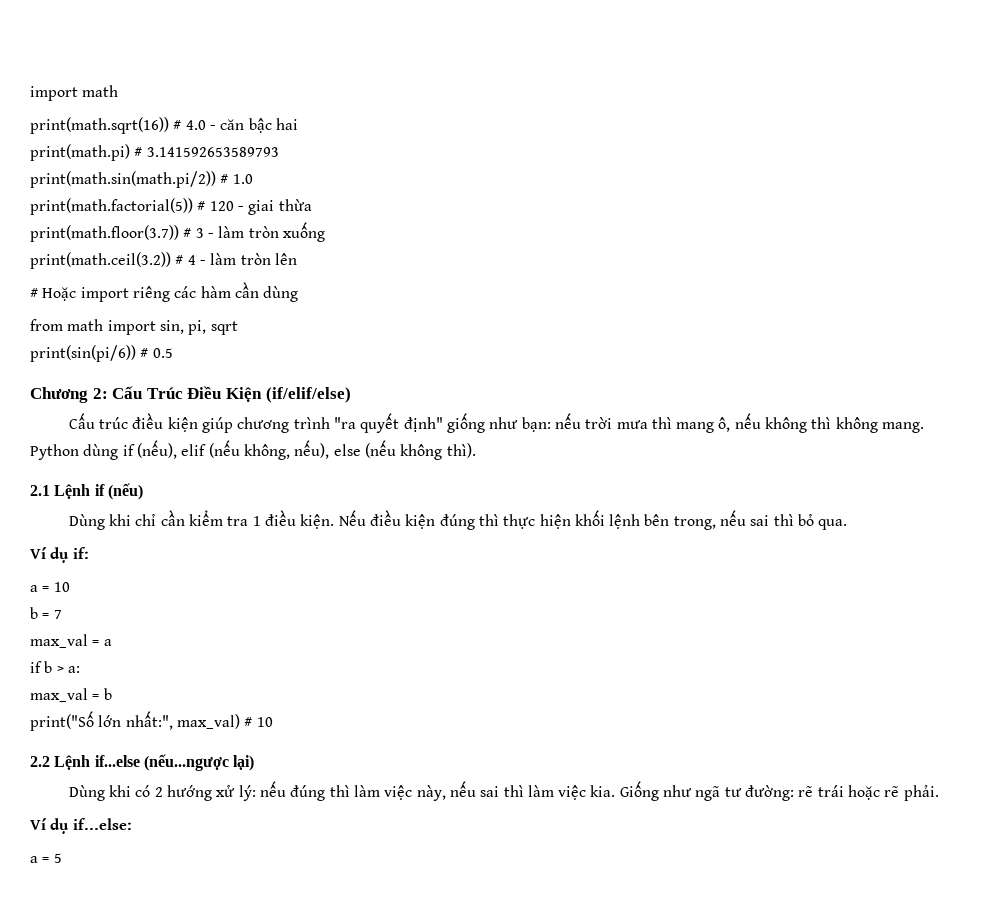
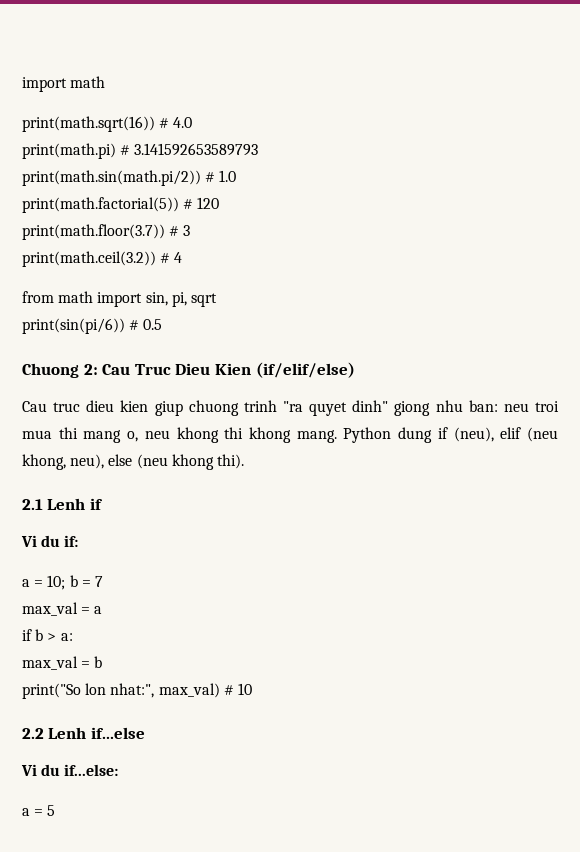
- print(math.sqrt(16)) # 4.0 - căn bậc hai
+ print(math.sqrt(16)) # 4.0
- print(math.factorial(5)) # 120 - giai thừa
+ print(math.factorial(5)) # 120
- print(math.floor(3.7)) # 3 - làm tròn xuống
+ print(math.floor(3.7)) # 3
- print(math.ceil(3.2)) # 4 - làm tròn lên
- # Hoặc import riêng các hàm cần dùng
+ print(math.ceil(3.2)) # 4
- Chương 2: Cấu Trúc Điều Kiện (if/elif/else)
- Cấu trúc điều kiện giúp chương trình "ra quyết định" giống như bạn: nếu trời mưa thì mang ô, nếu không thì không mang. Python dùng if (nếu), elif (nếu không, nếu), else (nếu không thì).
+ Chuong 2: Cau Truc Dieu Kien (if/elif/else)
+ Cau truc dieu kien giup chuong trinh "ra quyet dinh" giong nhu ban: neu troi mua thi mang o, neu khong thi khong mang. Python dung if (neu), elif (neu khong, neu), else (neu khong thi).
- 2.1 Lệnh if (nếu)
- Dùng khi chỉ cần kiểm tra 1 điều kiện. Nếu điều kiện đúng thì thực hiện khối lệnh bên trong, nếu sai thì bỏ qua.
- Ví dụ if:
+ 2.1 Lenh if
+ Vi du if:
- a = 10
- b = 7
+ a = 10; b = 7
- print("Số lớn nhất:", max_val) # 10
+ print("So lon nhat:", max_val) # 10
- 2.2 Lệnh if...else (nếu...ngược lại)
- Dùng khi có 2 hướng xử lý: nếu đúng thì làm việc này, nếu sai thì làm việc kia. Giống như ngã tư đường: rẽ trái hoặc rẽ phải.
- Ví dụ if...else:
+ 2.2 Lenh if...else
+ Vi du if...else:

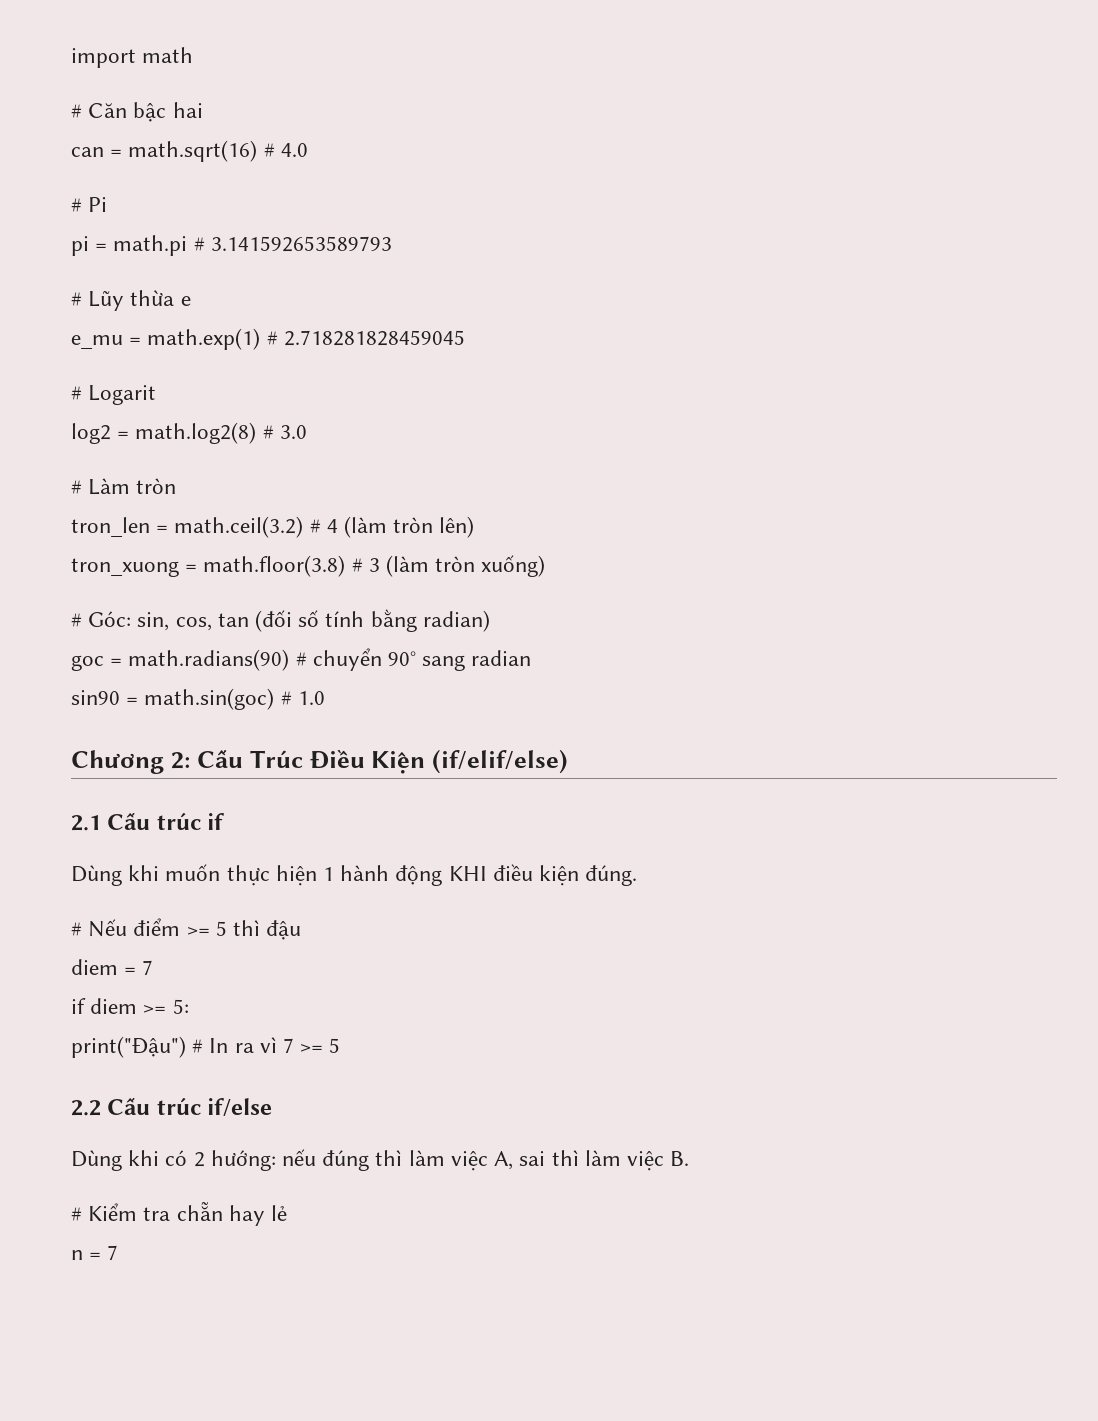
- print(math.sqrt(16)) # 4.0
- print(math.pi) # 3.141592653589793
- print(math.sin(math.pi/2)) # 1.0
- print(math.factorial(5)) # 120
- print(math.floor(3.7)) # 3
- print(math.ceil(3.2)) # 4
- from math import sin, pi, sqrt
- print(sin(pi/6)) # 0.5
- Chuong 2: Cau Truc Dieu Kien (if/elif/else)
- Cau truc dieu kien giup chuong trinh "ra quyet dinh" giong nhu ban: neu troi mua thi mang o, neu khong thi khong mang. Python dung if (neu), elif (neu khong, neu), else (neu khong thi).
+ # Căn bậc hai
+ can = math.sqrt(16) # 4.0
+ # Pi
+ pi = math.pi # 3.141592653589793
+ # Lũy thừa e
+ e_mu = math.exp(1) # 2.718281828459045
+ # Logarit
+ log2 = math.log2(8) # 3.0
+ # Làm tròn
+ tron_len = math.ceil(3.2) # 4 (làm tròn lên)
+ tron_xuong = math.floor(3.8) # 3 (làm tròn xuống)
+ # Góc: sin, cos, tan (đối số tính bằng radian)
+ goc = math.radians(90) # chuyển 90° sang radian
+ sin90 = math.sin(goc) # 1.0
+ Chương 2: Cấu Trúc Điều Kiện (if/elif/else)
- 2.1 Lenh if
+ 2.1 Cấu trúc if
- Vi du if:
- a = 10; b = 7
- max_val = a
- if b > a:
- max_val = b
- print("So lon nhat:", max_val) # 10
- 2.2 Lenh if...else
- Vi du if...else:
- a = 5
+ Dùng khi muốn thực hiện 1 hành động KHI điều kiện đúng.
+ # Nếu điểm >= 5 thì đậu
+ diem = 7
+ if diem >= 5:
+ print("Đậu") # In ra vì 7 >= 5
+ 2.2 Cấu trúc if/else
+ Dùng khi có 2 hướng: nếu đúng thì làm việc A, sai thì làm việc B.
+ # Kiểm tra chẵn hay lẻ
+ n = 7

